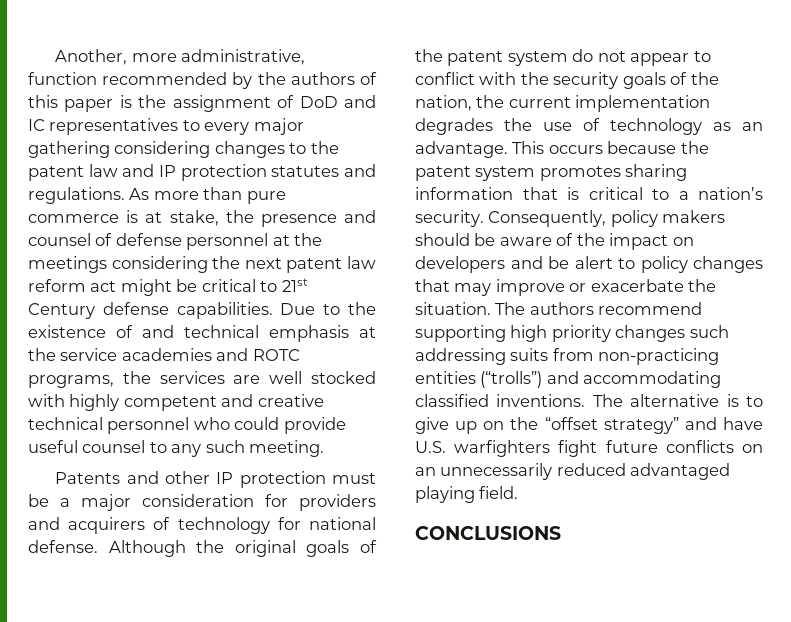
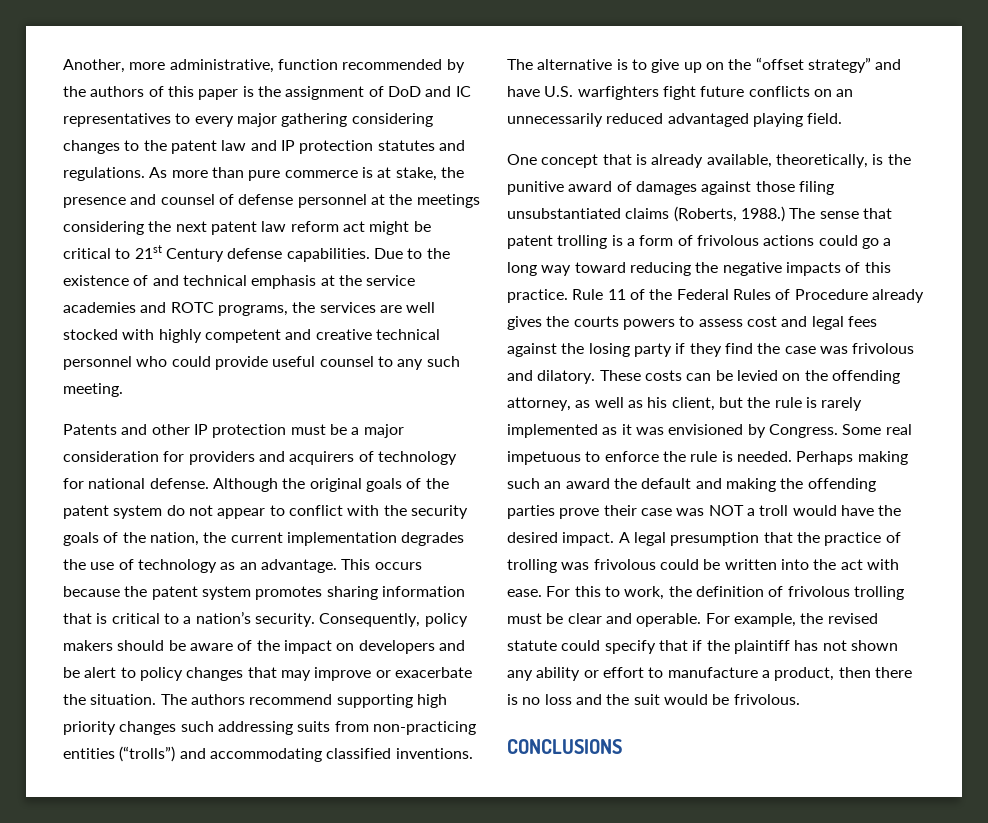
+ One concept that is already available, theoretically, is the punitive award of damages against those filing unsubstantiated claims (Roberts, 1988.) The sense that patent trolling is a form of frivolous actions could go a long way toward reducing the negative impacts of this practice. Rule 11 of the Federal Rules of Procedure already gives the courts powers to assess cost and legal fees against the losing party if they find the case was frivolous and dilatory. These costs can be levied on the offending attorney, as well as his client, but the rule is rarely implemented as it was envisioned by Congress. Some real impetuous to enforce the rule is needed. Perhaps making such an award the default and making the offending parties prove their case was NOT a troll would have the desired impact. A legal presumption that the practice of trolling was frivolous could be written into the act with ease. For this to work, the definition of frivolous trolling must be clear and operable. For example, the revised statute could specify that if the plaintiff has not shown any ability or effort to manufacture a product, then there is no loss and the suit would be frivolous.

